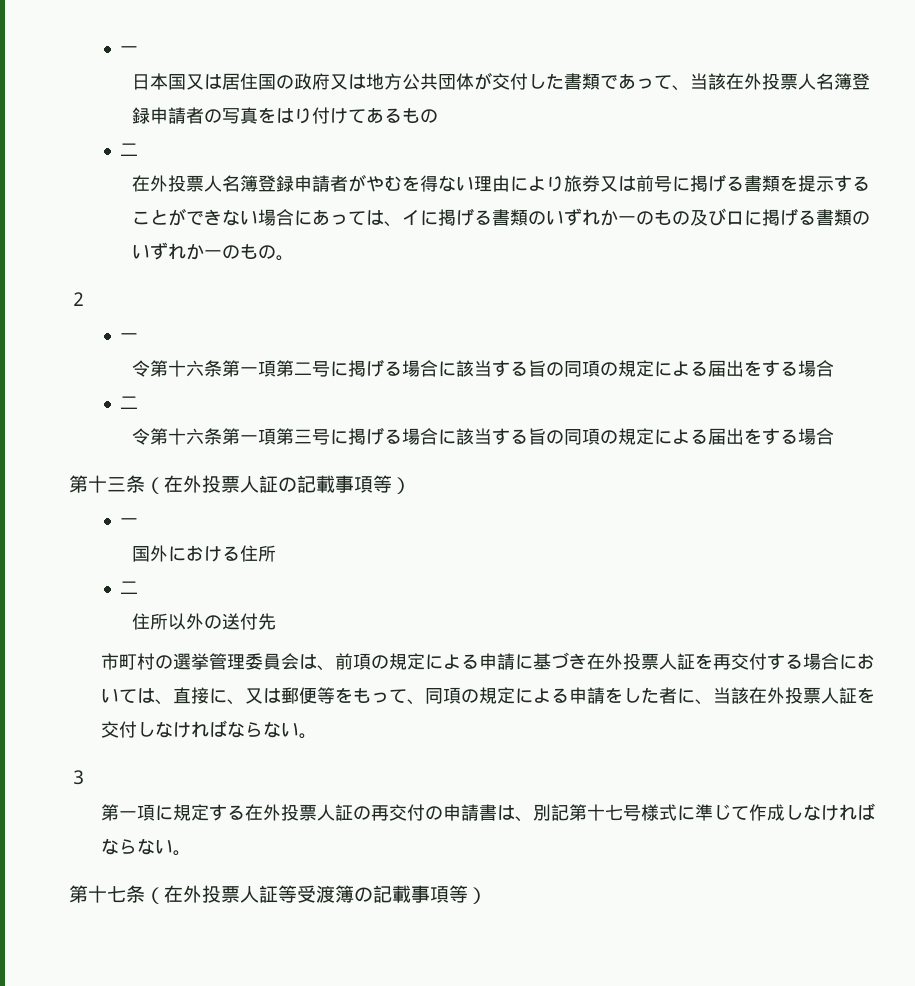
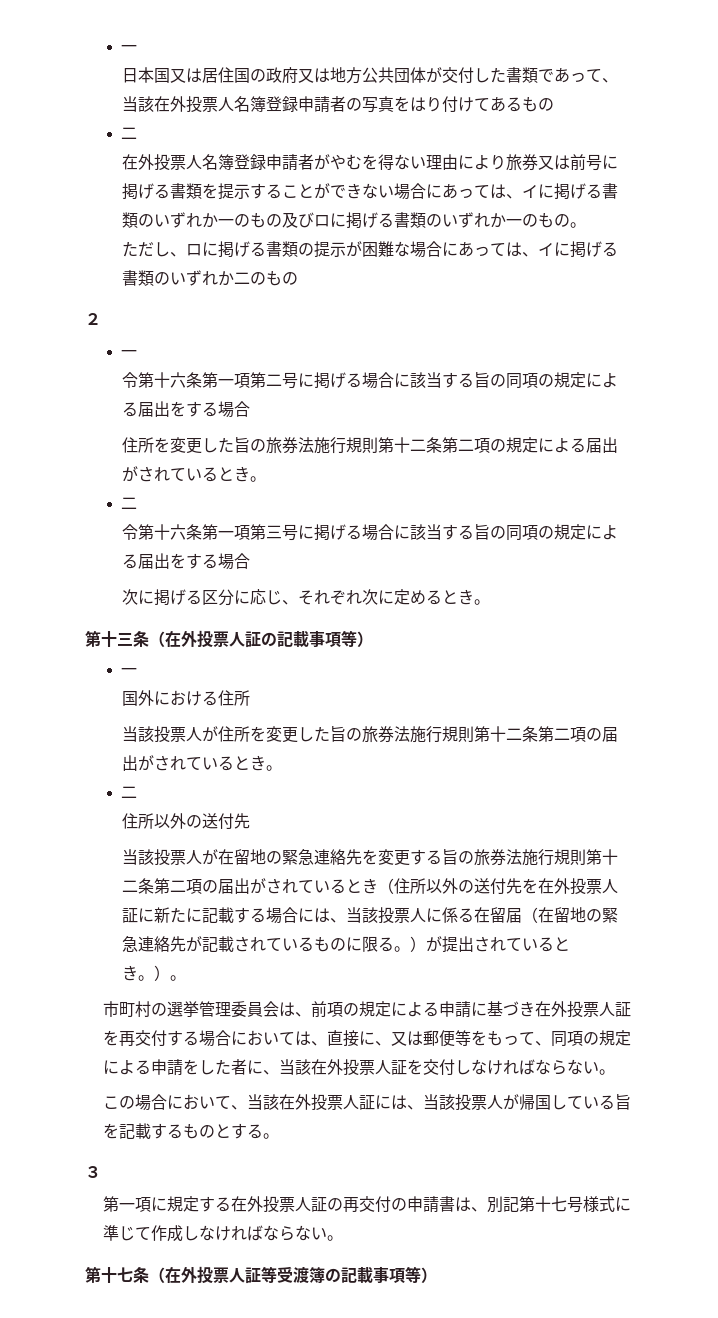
+ ただし、ロに掲げる書類の提示が困難な場合にあっては、イに掲げる書類のいずれか二のもの
+ 住所を変更した旨の旅券法施行規則第十二条第二項の規定による届出がされているとき。
+ 次に掲げる区分に応じ、それぞれ次に定めるとき。
+ 当該投票人が住所を変更した旨の旅券法施行規則第十二条第二項の届出がされているとき。
+ 当該投票人が在留地の緊急連絡先を変更する旨の旅券法施行規則第十二条第二項の届出がされているとき（住所以外の送付先を在外投票人証に新たに記載する場合には、当該投票人に係る在留届（在留地の緊急連絡先が記載されているものに限る。）が提出されているとき。）。
+ この場合において、当該在外投票人証には、当該投票人が帰国している旨を記載するものとする。

